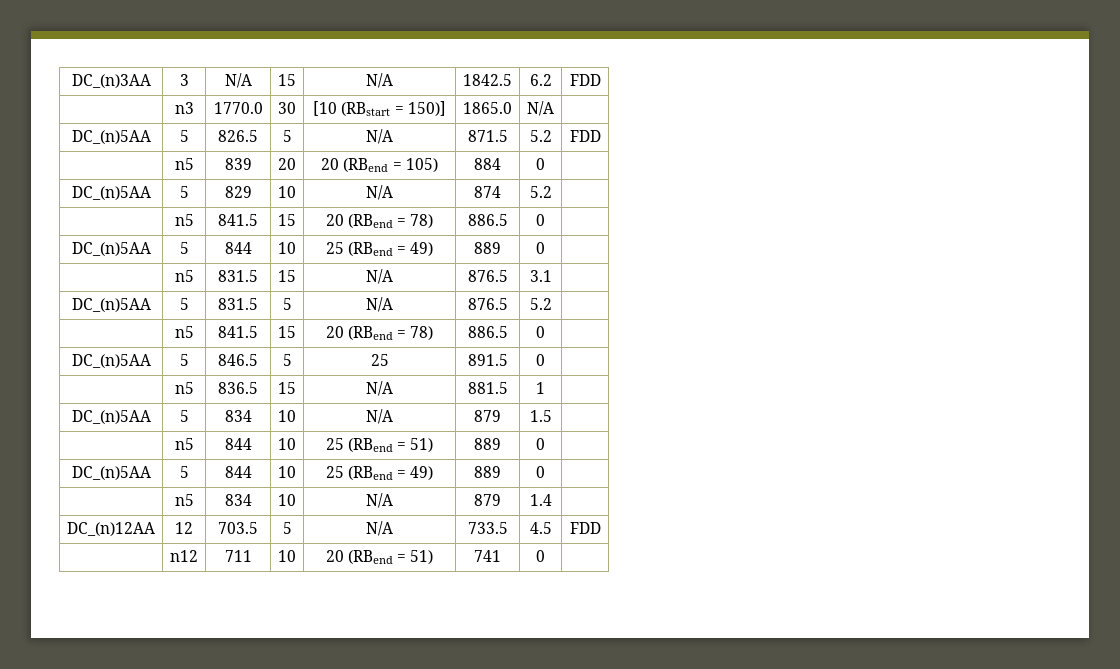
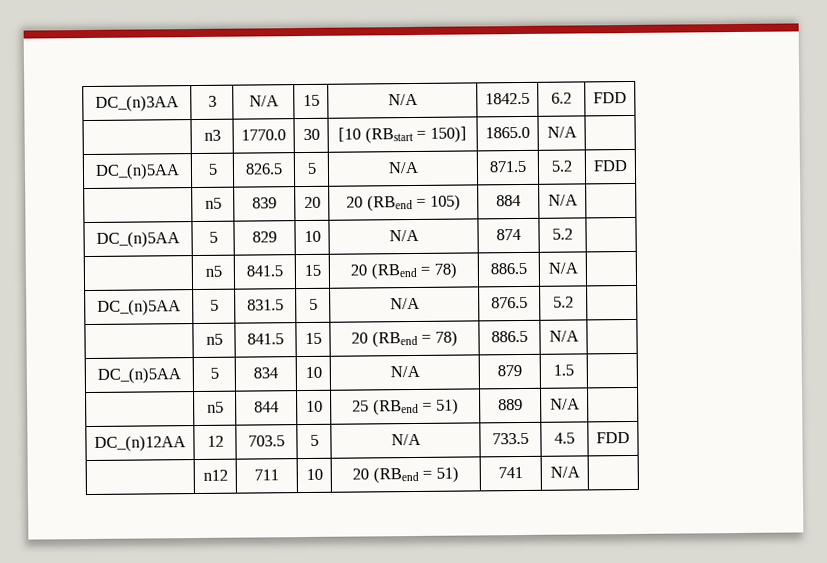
- | n5 | 839 | 20 | 20 (RBend = 105) | 884 | 0 |
+ | n5 | 839 | 20 | 20 (RBend = 105) | 884 | N/A |
  DC_(n)5AA | 5 | 829 | 10 | N/A | 874 | 5.2 |
- | n5 | 841.5 | 15 | 20 (RBend = 78) | 886.5 | 0 |
- DC_(n)5AA | 5 | 844 | 10 | 25 (RBend = 49) | 889 | 0 |
- | n5 | 831.5 | 15 | N/A | 876.5 | 3.1 |
+ | n5 | 841.5 | 15 | 20 (RBend = 78) | 886.5 | N/A |
  DC_(n)5AA | 5 | 831.5 | 5 | N/A | 876.5 | 5.2 |
- | n5 | 841.5 | 15 | 20 (RBend = 78) | 886.5 | 0 |
- DC_(n)5AA | 5 | 846.5 | 5 | 25 | 891.5 | 0 |
- | n5 | 836.5 | 15 | N/A | 881.5 | 1 |
+ | n5 | 841.5 | 15 | 20 (RBend = 78) | 886.5 | N/A |
- | n5 | 844 | 10 | 25 (RBend = 51) | 889 | 0 |
- DC_(n)5AA | 5 | 844 | 10 | 25 (RBend = 49) | 889 | 0 |
- | n5 | 834 | 10 | N/A | 879 | 1.4 |
+ | n5 | 844 | 10 | 25 (RBend = 51) | 889 | N/A |
- | n12 | 711 | 10 | 20 (RBend = 51) | 741 | 0 |
+ | n12 | 711 | 10 | 20 (RBend = 51) | 741 | N/A |

